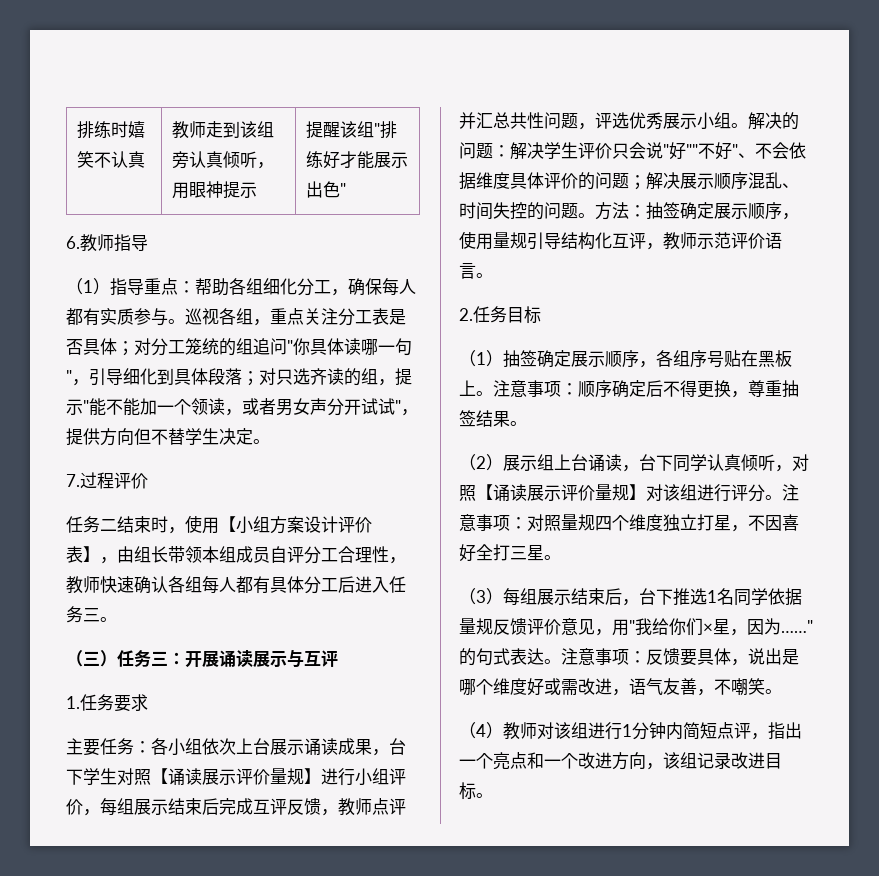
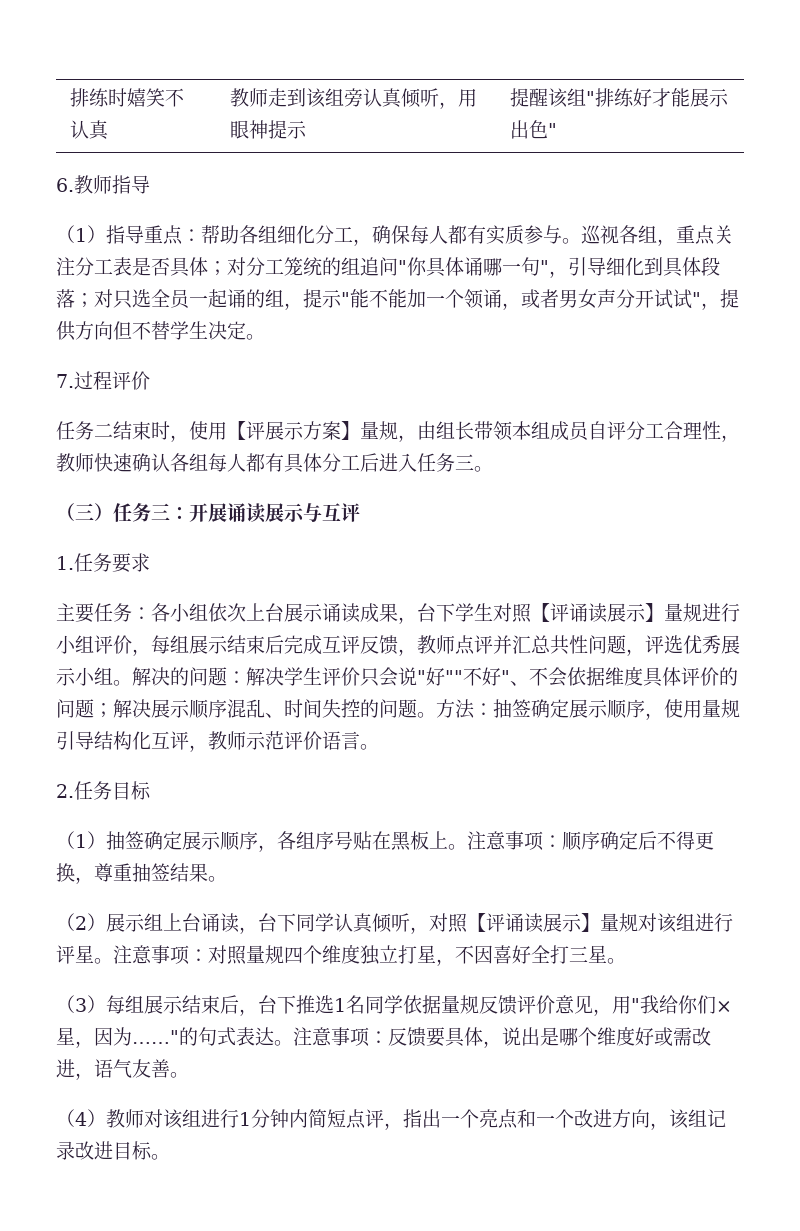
- 巡视各组，重点关注分工表是否具体；对分工笼统的组追问"你具体读哪一句"，引导细化到具体段落；对只选齐读的组，提示"能不能加一个领读，或者男女声分开试试"，提供方向但不替学生决定。
+ 巡视各组，重点关注分工表是否具体；对分工笼统的组追问"你具体诵哪一句"，引导细化到具体段落；对只选全员一起诵的组，提示"能不能加一个领诵，或者男女声分开试试"，提供方向但不替学生决定。
- 任务二结束时，使用【小组方案设计评价表】，由组长带领本组成员自评分工合理性，教师快速确认各组每人都有具体分工后进入任务三。
+ 任务二结束时，使用【评展示方案】量规，由组长带领本组成员自评分工合理性，教师快速确认各组每人都有具体分工后进入任务三。
- 主要任务：各小组依次上台展示诵读成果，台下学生对照【诵读展示评价量规】进行小组评价，每组展示结束后完成互评反馈，教师点评并汇总共性问题，评选优秀展示小组。
+ 主要任务：各小组依次上台展示诵读成果，台下学生对照【评诵读展示】量规进行小组评价，每组展示结束后完成互评反馈，教师点评并汇总共性问题，评选优秀展示小组。
- （2）展示组上台诵读，台下同学认真倾听，对照【诵读展示评价量规】对该组进行评分。
+ （2）展示组上台诵读，台下同学认真倾听，对照【评诵读展示】量规对该组进行评星。
- 注意事项：反馈要具体，说出是哪个维度好或需改进，语气友善，不嘲笑。
+ 注意事项：反馈要具体，说出是哪个维度好或需改进，语气友善。

